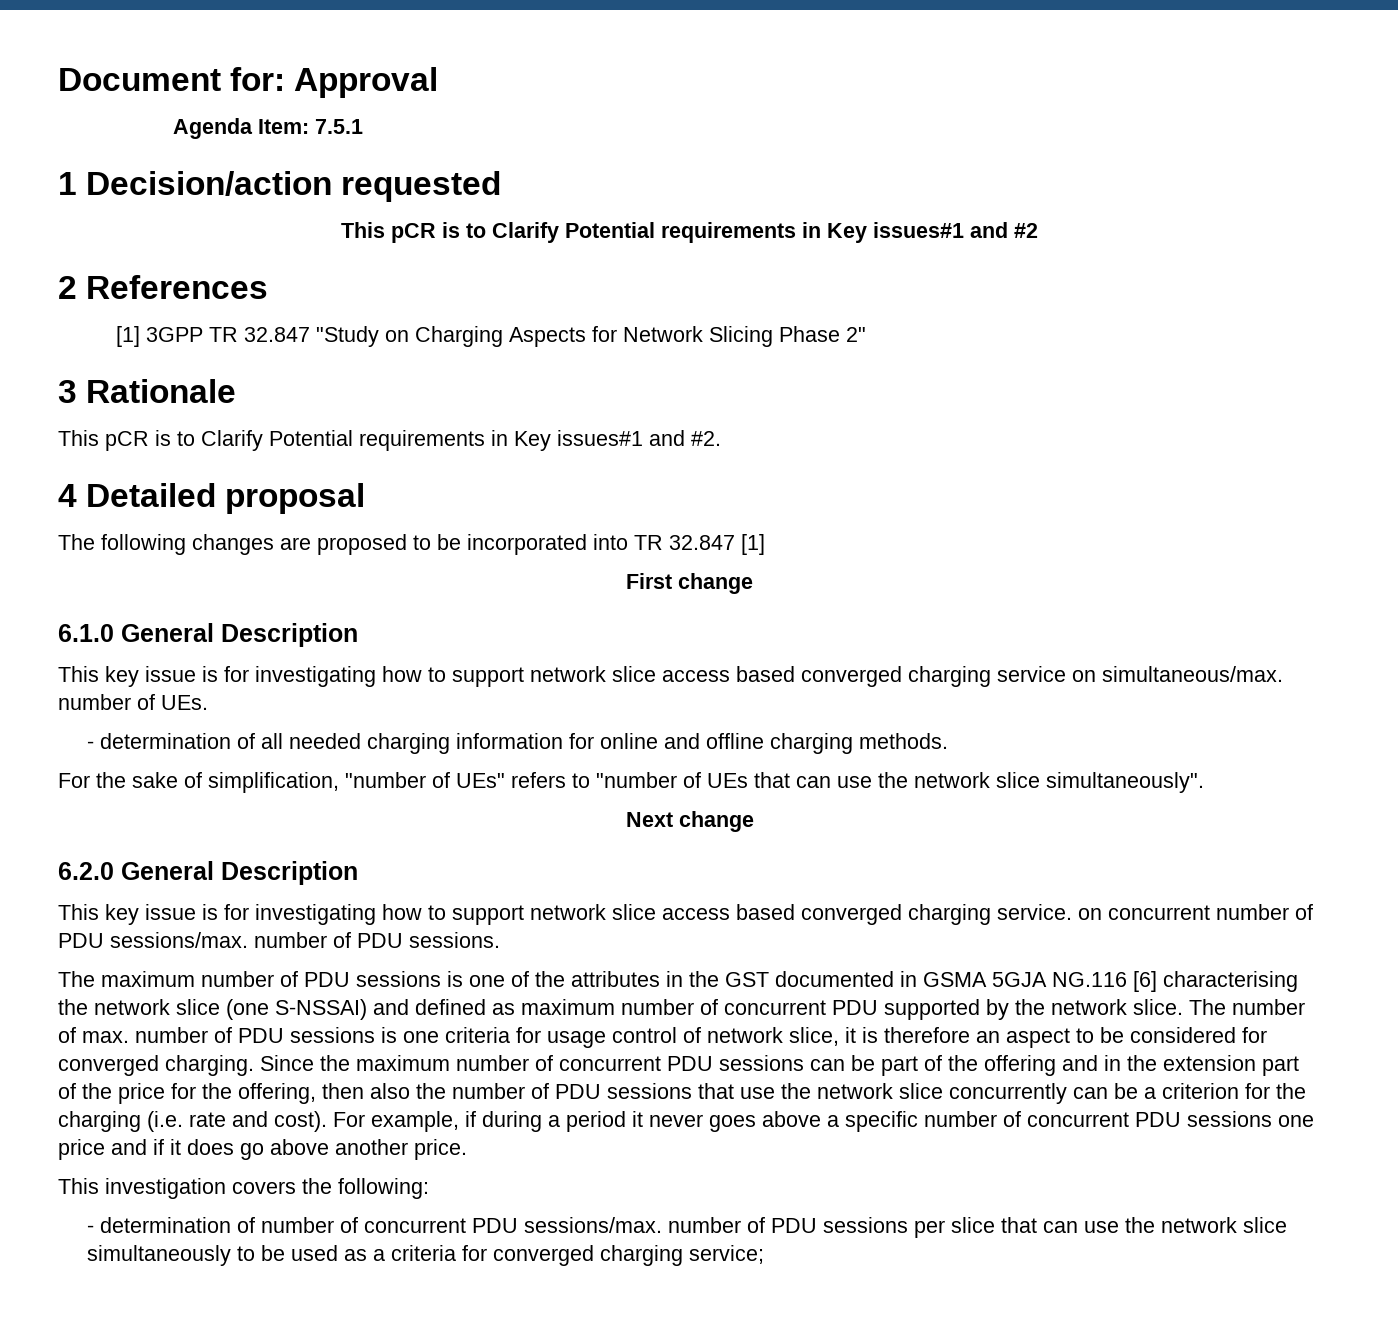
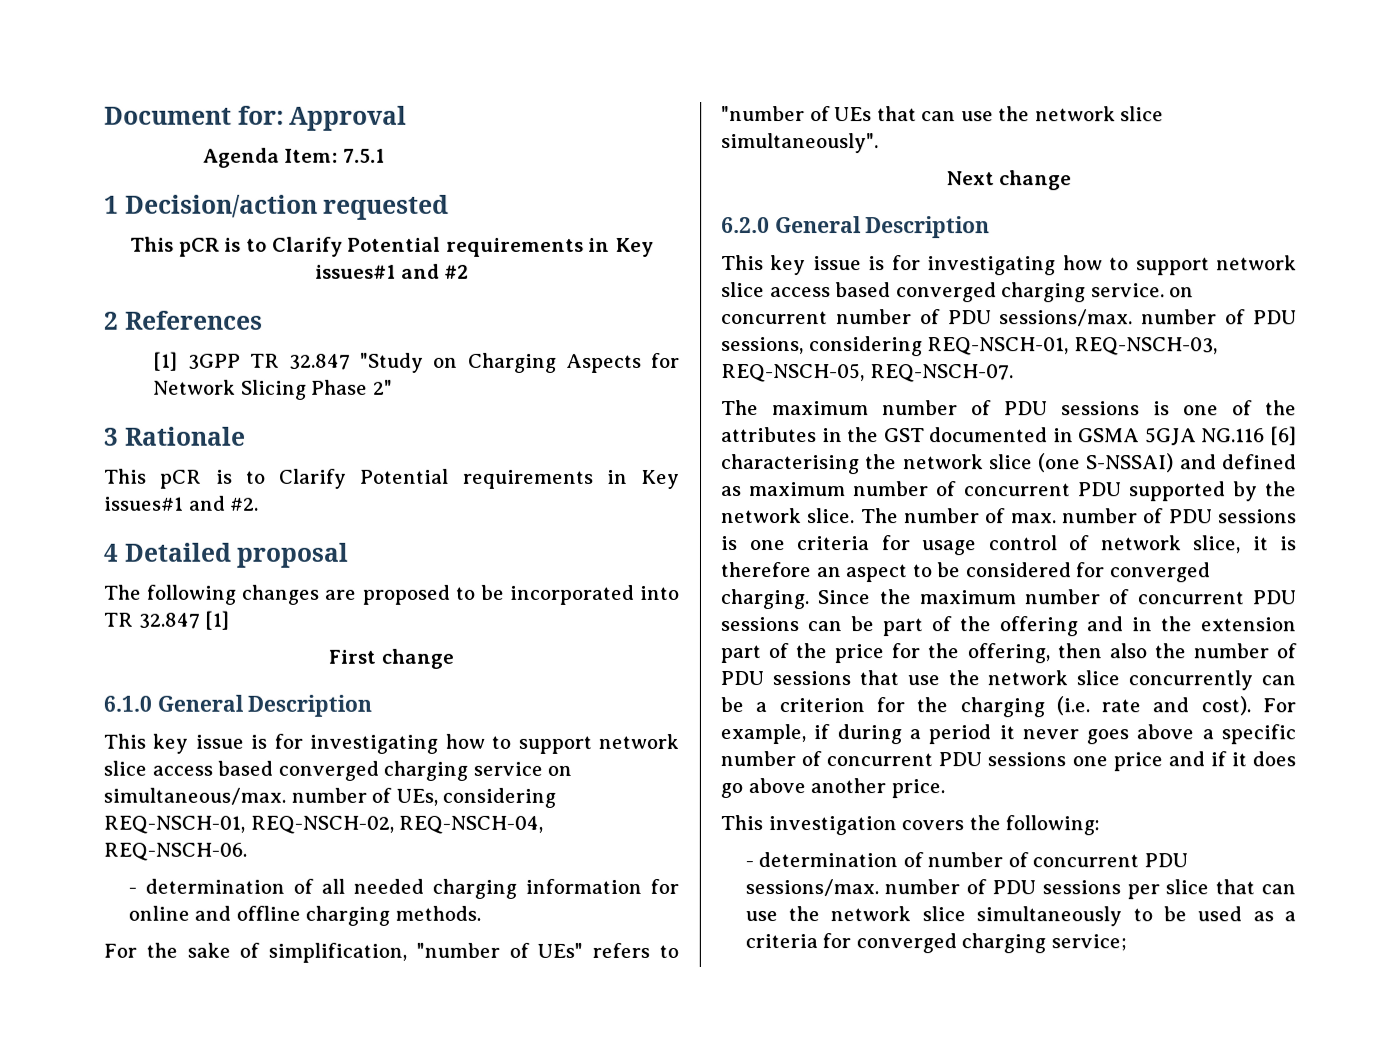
- This key issue is for investigating how to support network slice access based converged charging service on simultaneous/max. number of UEs.
+ This key issue is for investigating how to support network slice access based converged charging service on simultaneous/max. number of UEs, considering REQ-NSCH-01, REQ-NSCH-02, REQ-NSCH-04, REQ-NSCH-06.
- This key issue is for investigating how to support network slice access based converged charging service. on concurrent number of PDU sessions/max. number of PDU sessions.
+ This key issue is for investigating how to support network slice access based converged charging service. on concurrent number of PDU sessions/max. number of PDU sessions, considering REQ-NSCH-01, REQ-NSCH-03, REQ-NSCH-05, REQ-NSCH-07.

